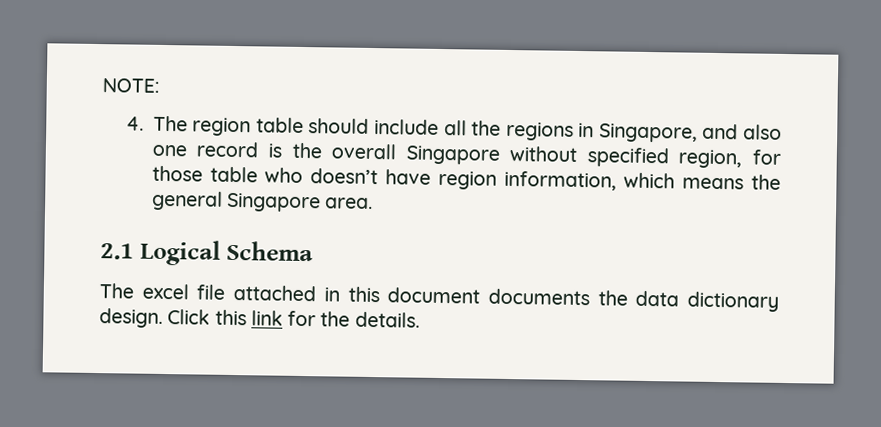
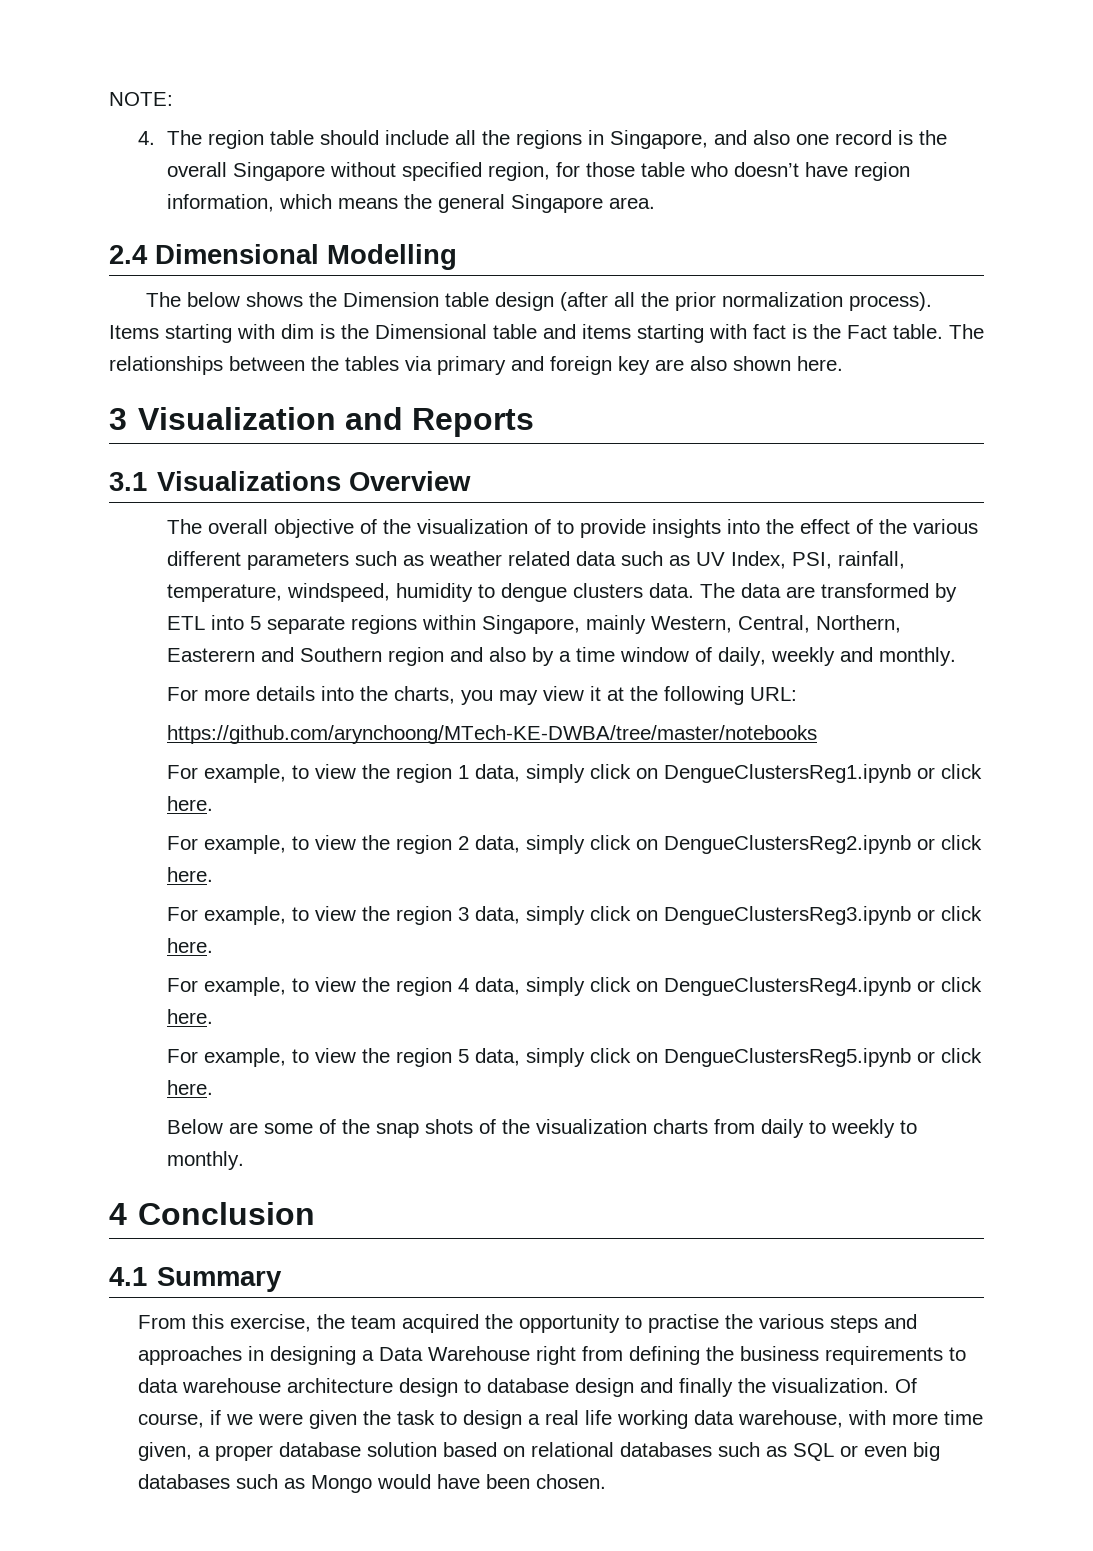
- 2.1 Logical Schema
- The excel file attached in this document documents the data dictionary design. Click this link for the details.
+ 2.4 Dimensional Modelling
+ The below shows the Dimension table design (after all the prior normalization process). Items starting with dim is the Dimensional table and items starting with fact is the Fact table. The relationships between the tables via primary and foreign key are also shown here.
+ 3 Visualization and Reports
+ 3.1 Visualizations Overview
+ The overall objective of the visualization of to provide insights into the effect of the various different parameters such as weather related data such as UV Index, PSI, rainfall, temperature, windspeed, humidity to dengue clusters data. The data are transformed by ETL into 5 separate regions within Singapore, mainly Western, Central, Northern, Easterern and Southern region and also by a time window of daily, weekly and monthly.
+ For more details into the charts, you may view it at the following URL:
+ https://github.com/arynchoong/MTech-KE-DWBA/tree/master/notebooks
+ For example, to view the region 1 data, simply click on DengueClustersReg1.ipynb or click here.
+ For example, to view the region 2 data, simply click on DengueClustersReg2.ipynb or click here.
+ For example, to view the region 3 data, simply click on DengueClustersReg3.ipynb or click here.
+ For example, to view the region 4 data, simply click on DengueClustersReg4.ipynb or click here.
+ For example, to view the region 5 data, simply click on DengueClustersReg5.ipynb or click here.
+ Below are some of the snap shots of the visualization charts from daily to weekly to monthly.
+ 4 Conclusion
+ 4.1 Summary
+ From this exercise, the team acquired the opportunity to practise the various steps and approaches in designing a Data Warehouse right from defining the business requirements to data warehouse architecture design to database design and finally the visualization. Of course, if we were given the task to design a real life working data warehouse, with more time given, a proper database solution based on relational databases such as SQL or even big databases such as Mongo would have been chosen.

